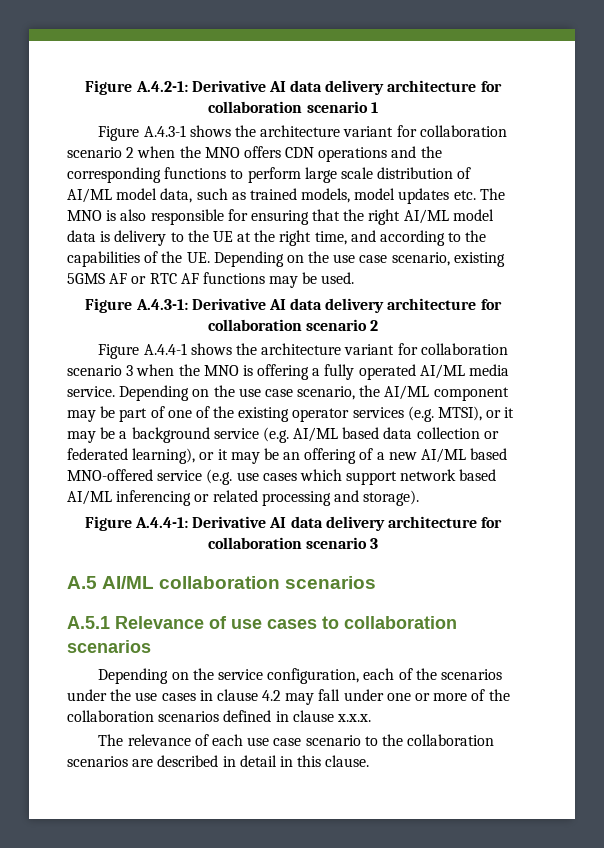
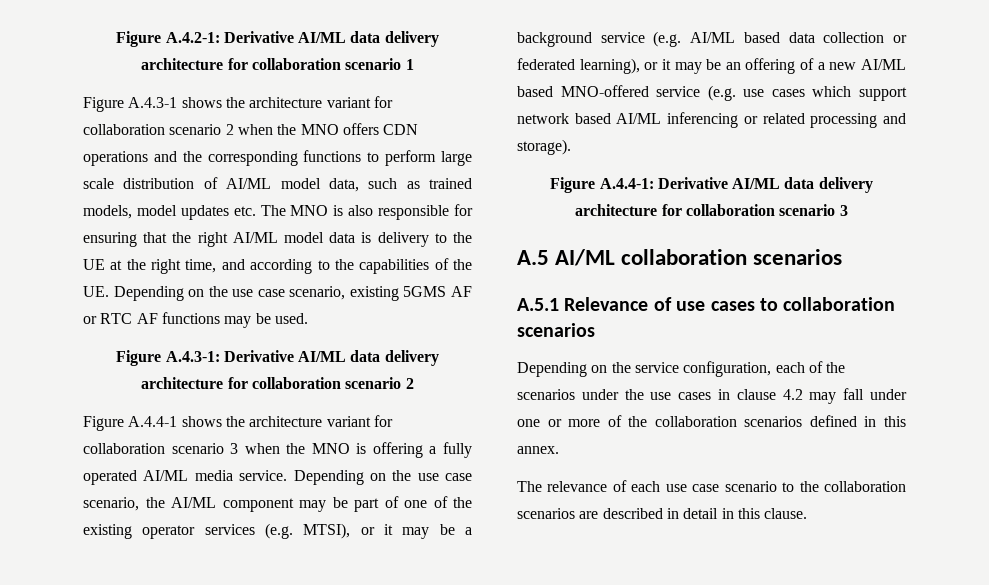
- Figure A.4.2-1: Derivative AI data delivery architecture for collaboration scenario 1
+ Figure A.4.2-1: Derivative AI/ML data delivery architecture for collaboration scenario 1
- Figure A.4.3-1: Derivative AI data delivery architecture for collaboration scenario 2
+ Figure A.4.3-1: Derivative AI/ML data delivery architecture for collaboration scenario 2
- Figure A.4.4-1: Derivative AI data delivery architecture for collaboration scenario 3
+ Figure A.4.4-1: Derivative AI/ML data delivery architecture for collaboration scenario 3
- Depending on the service configuration, each of the scenarios under the use cases in clause 4.2 may fall under one or more of the collaboration scenarios defined in clause x.x.x.
+ Depending on the service configuration, each of the scenarios under the use cases in clause 4.2 may fall under one or more of the collaboration scenarios defined in this annex.

